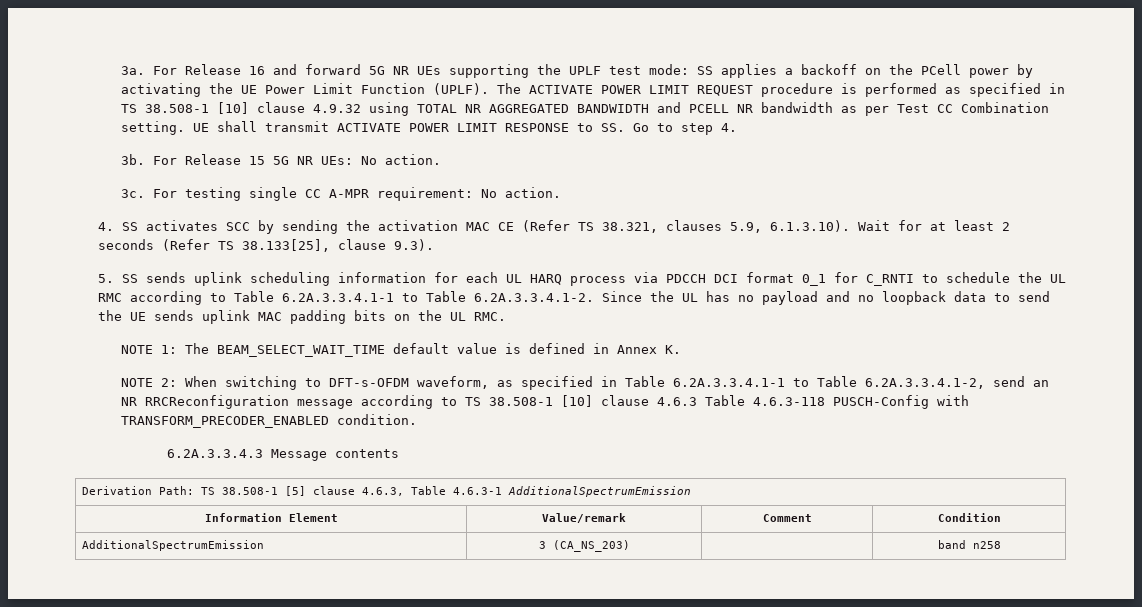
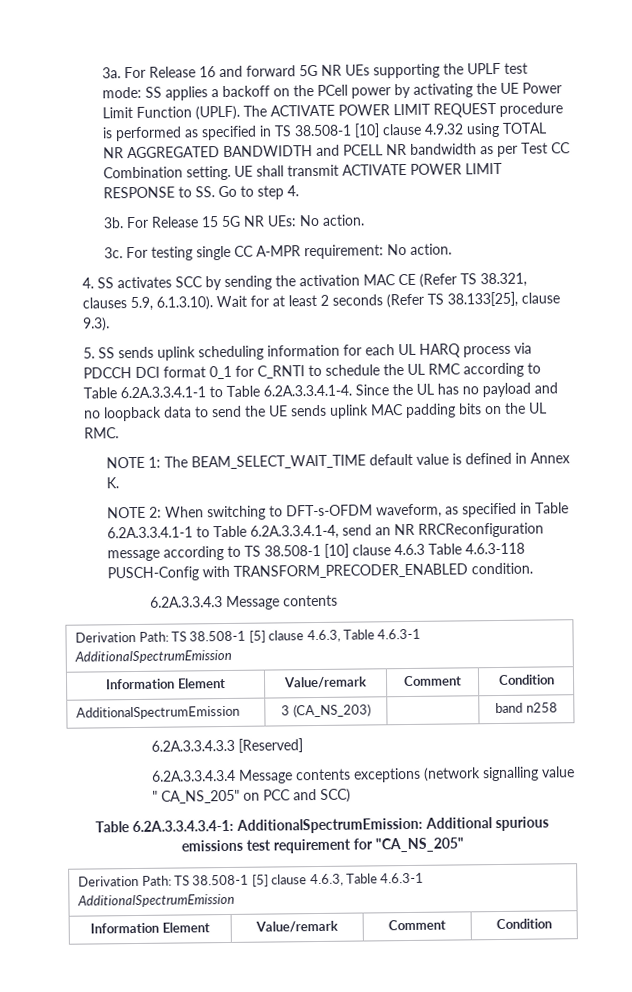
- 5. SS sends uplink scheduling information for each UL HARQ process via PDCCH DCI format 0_1 for C_RNTI to schedule the UL RMC according to Table 6.2A.3.3.4.1-1 to Table 6.2A.3.3.4.1-2. Since the UL has no payload and no loopback data to send the UE sends uplink MAC padding bits on the UL RMC.
+ 5. SS sends uplink scheduling information for each UL HARQ process via PDCCH DCI format 0_1 for C_RNTI to schedule the UL RMC according to Table 6.2A.3.3.4.1-1 to Table 6.2A.3.3.4.1-4. Since the UL has no payload and no loopback data to send the UE sends uplink MAC padding bits on the UL RMC.
- NOTE 2: When switching to DFT-s-OFDM waveform, as specified in Table 6.2A.3.3.4.1-1 to Table 6.2A.3.3.4.1-2, send an NR RRCReconfiguration message according to TS 38.508-1 [10] clause 4.6.3 Table 4.6.3-118 PUSCH-Config with TRANSFORM_PRECODER_ENABLED condition.
+ NOTE 2: When switching to DFT-s-OFDM waveform, as specified in Table 6.2A.3.3.4.1-1 to Table 6.2A.3.3.4.1-4, send an NR RRCReconfiguration message according to TS 38.508-1 [10] clause 4.6.3 Table 4.6.3-118 PUSCH-Config with TRANSFORM_PRECODER_ENABLED condition.
+ 6.2A.3.3.4.3.3 [Reserved]
+ 6.2A.3.3.4.3.4 Message contents exceptions (network signalling value " CA_NS_205" on PCC and SCC)
+ Table 6.2A.3.3.4.3.4-1: AdditionalSpectrumEmission: Additional spurious emissions test requirement for "CA_NS_205"
+ Derivation Path: TS 38.508-1 [5] clause 4.6.3, Table 4.6.3-1 AdditionalSpectrumEmission
+ Information Element | Value/remark | Comment | Condition

